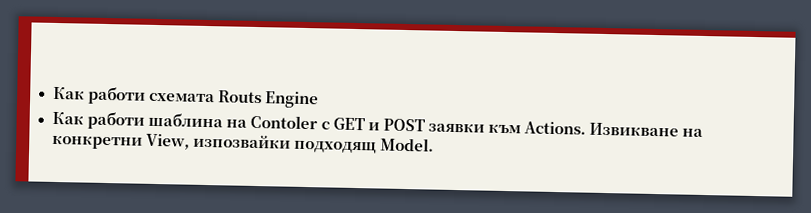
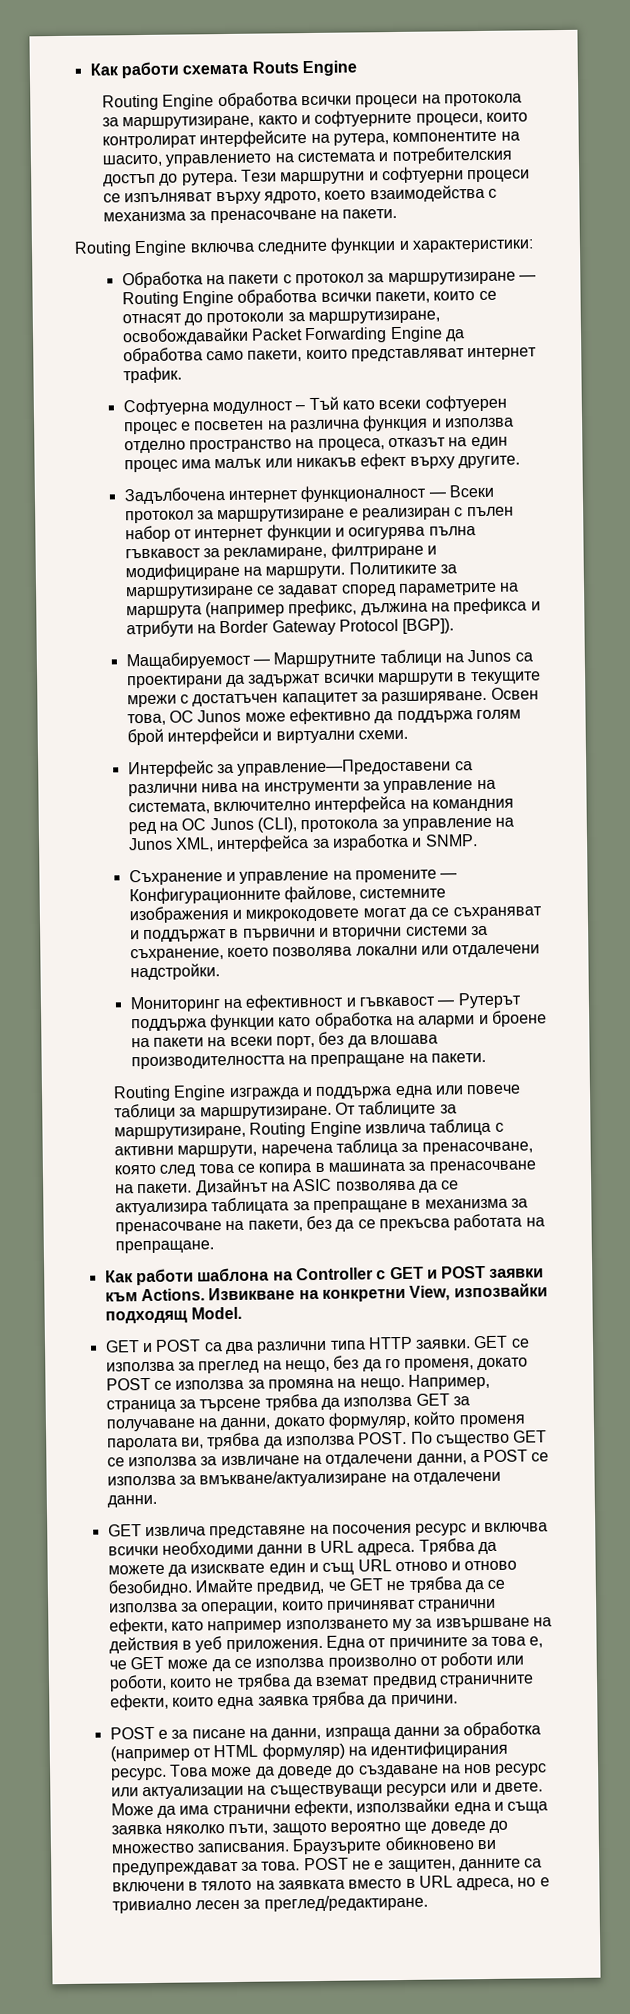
- Как работи шаблина на Contoler с GET и POST заявки към Actions.
+ Routing Engine обработва всички процеси на протокола за маршрутизиране, както и софтуерните процеси, които контролират интерфейсите на рутера, компонентите на шасито, управлението на системата и потребителския достъп до рутера. Тези маршрутни и софтуерни процеси се изпълняват върху ядрото, което взаимодейства с механизма за пренасочване на пакети.
+ Routing Engine включва следните функции и характеристики:
+ Обработка на пакети с протокол за маршрутизиране — Routing Engine обработва всички пакети, които се отнасят до протоколи за маршрутизиране, освобождавайки Packet Forwarding Engine да обработва само пакети, които представляват интернет трафик.
+ Софтуерна модулност – Тъй като всеки софтуерен процес е посветен на различна функция и използва отделно пространство на процеса, отказът на един процес има малък или никакъв ефект върху другите.
+ Задълбочена интернет функционалност — Всеки протокол за маршрутизиране е реализиран с пълен набор от интернет функции и осигурява пълна гъвкавост за рекламиране, филтриране и модифициране на маршрути. Политиките за маршрутизиране се задават според параметрите на маршрута (например префикс, дължина на префикса и атрибути на Border Gateway Protocol [BGP]).
+ Мащабируемост — Маршрутните таблици на Junos са проектирани да задържат всички маршрути в текущите мрежи с достатъчен капацитет за разширяване. Освен това, ОС Junos може ефективно да поддържа голям брой интерфейси и виртуални схеми.
+ Интерфейс за управление—Предоставени са различни нива на инструменти за управление на системата, включително интерфейса на командния ред на ОС Junos (CLI), протокола за управление на Junos XML, интерфейса за изработка и SNMP.
+ Съхранение и управление на промените — Конфигурационните файлове, системните изображения и микрокодовете могат да се съхраняват и поддържат в първични и вторични системи за съхранение, което позволява локални или отдалечени надстройки.
+ Мониторинг на ефективност и гъвкавост — Рутерът поддържа функции като обработка на аларми и броене на пакети на всеки порт, без да влошава производителността на препращане на пакети.
+ Routing Engine изгражда и поддържа една или повече таблици за маршрутизиране. От таблиците за маршрутизиране, Routing Engine извлича таблица с активни маршрути, наречена таблица за пренасочване, която след това се копира в машината за пренасочване на пакети. Дизайнът на ASIC позволява да се актуализира таблицата за препращане в механизма за пренасочване на пакети, без да се прекъсва работата на препращане.
+ Как работи шаблона на Controller с GET и POST заявки към Actions.
+ GET и POST са два различни типа HTTP заявки. GET се използва за преглед на нещо, без да го променя, докато POST се използва за промяна на нещо. Например, страница за търсене трябва да използва GET за получаване на данни, докато формуляр, който променя паролата ви, трябва да използва POST. По същество GET се използва за извличане на отдалечени данни, а POST се използва за вмъкване/актуализиране на отдалечени данни.
+ GET извлича представяне на посочения ресурс и включва всички необходими данни в URL адреса. Трябва да можете да изисквате един и същ URL отново и отново безобидно. Имайте предвид, че GET не трябва да се използва за операции, които причиняват странични ефекти, като например използването му за извършване на действия в уеб приложения. Една от причините за това е, че GET може да се използва произволно от роботи или роботи, които не трябва да вземат предвид страничните ефекти, които една заявка трябва да причини.
+ POST е за писане на данни, изпраща данни за обработка (например от HTML формуляр) на идентифицирания ресурс. Това може да доведе до създаване на нов ресурс или актуализации на съществуващи ресурси или и двете. Може да има странични ефекти, използвайки една и съща заявка няколко пъти, защото вероятно ще доведе до множество записвания. Браузърите обикновено ви предупреждават за това. POST не е защитен, данните са включени в тялото на заявката вместо в URL адреса, но е тривиално лесен за преглед/редактиране.

